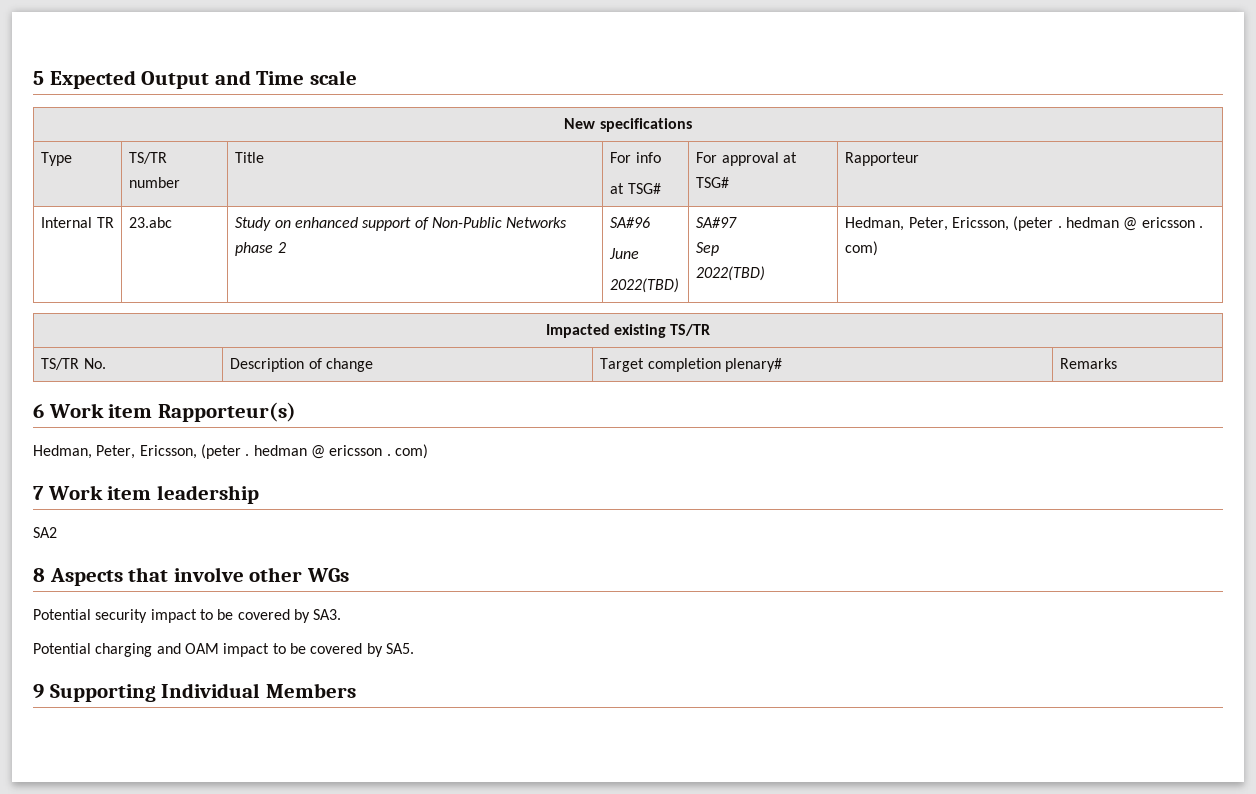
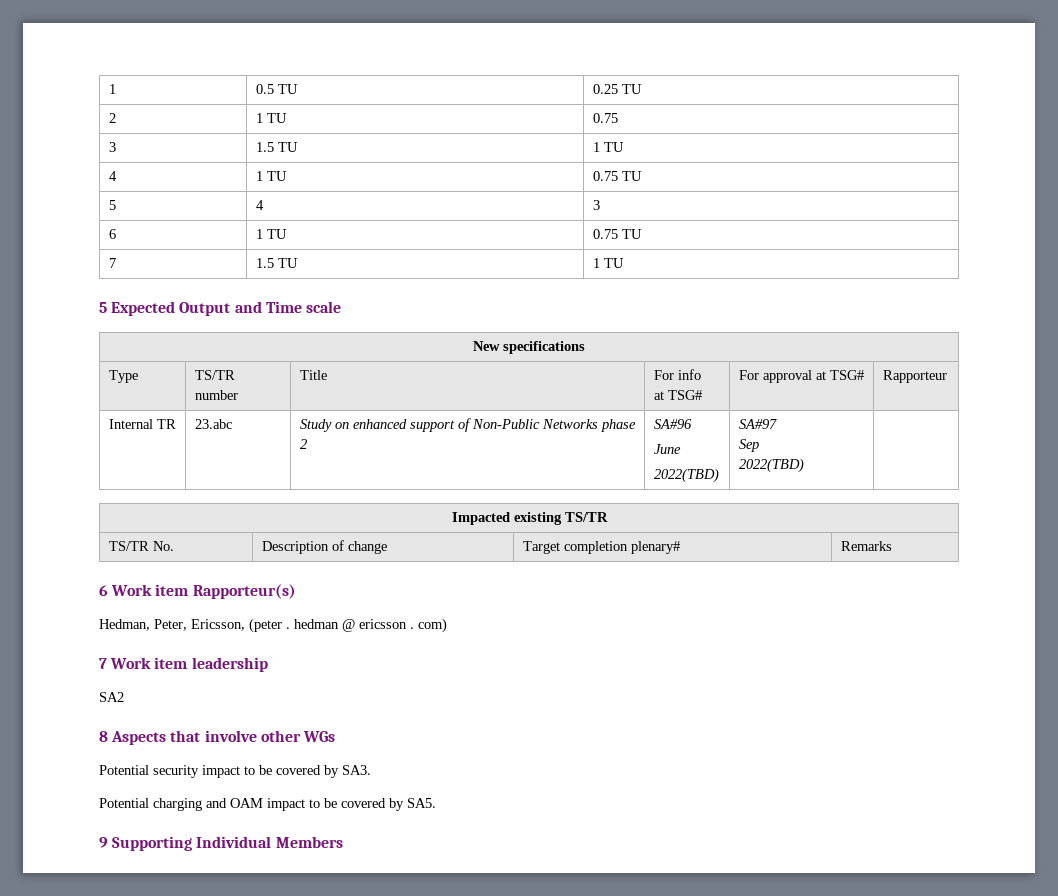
+ 1 | 0.5 TU | 0.25 TU
+ 2 | 1 TU | 0.75
+ 3 | 1.5 TU | 1 TU
+ 4 | 1 TU | 0.75 TU
+ 5 | 4 | 3
+ 6 | 1 TU | 0.75 TU
+ 7 | 1.5 TU | 1 TU
  Internal TR | 23.abc | Study on enhanced support of Non-Public Networks phase 2 | SA#96
  June
  2022(TBD) | SA#97
  Sep
- 2022(TBD) | Hedman, Peter, Ericsson, (peter . hedman @ ericsson . com)
+ 2022(TBD) |

